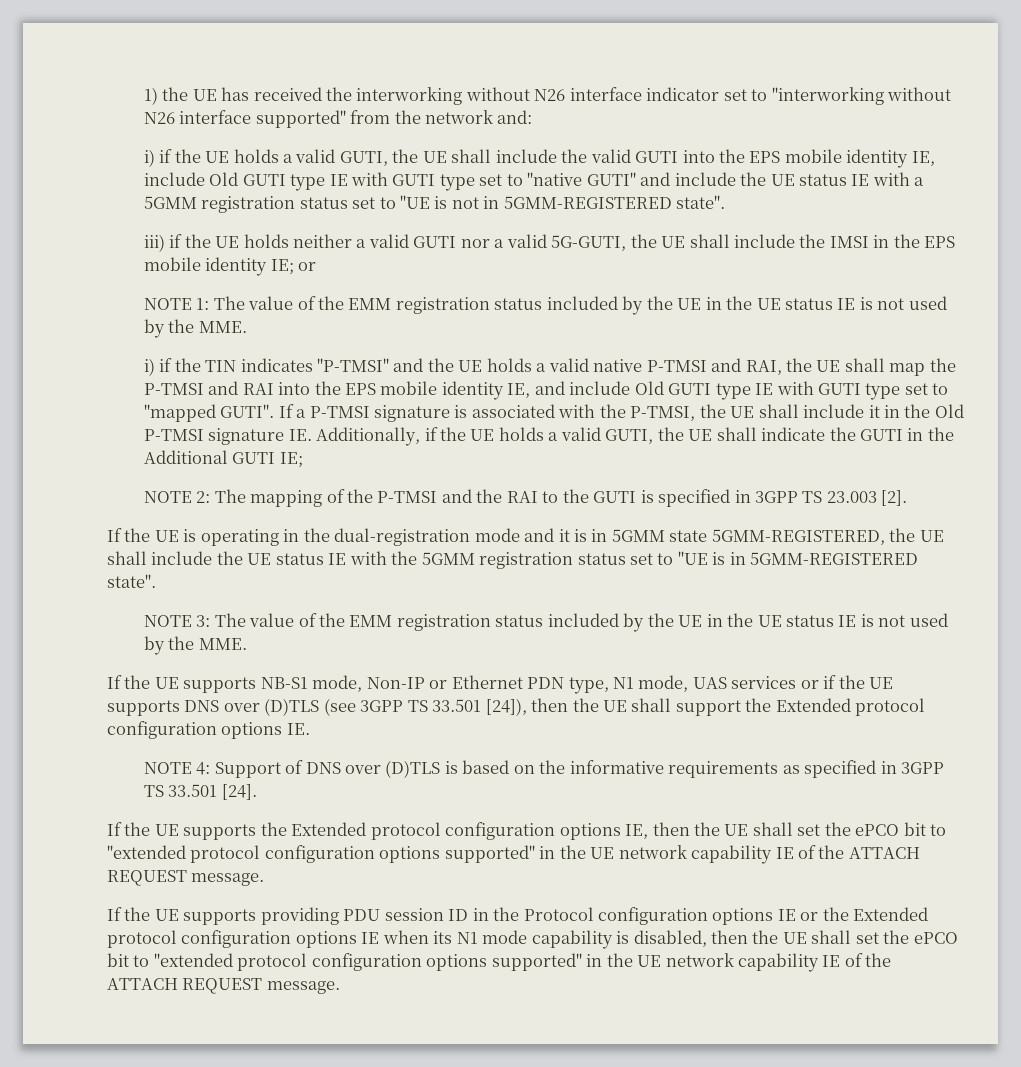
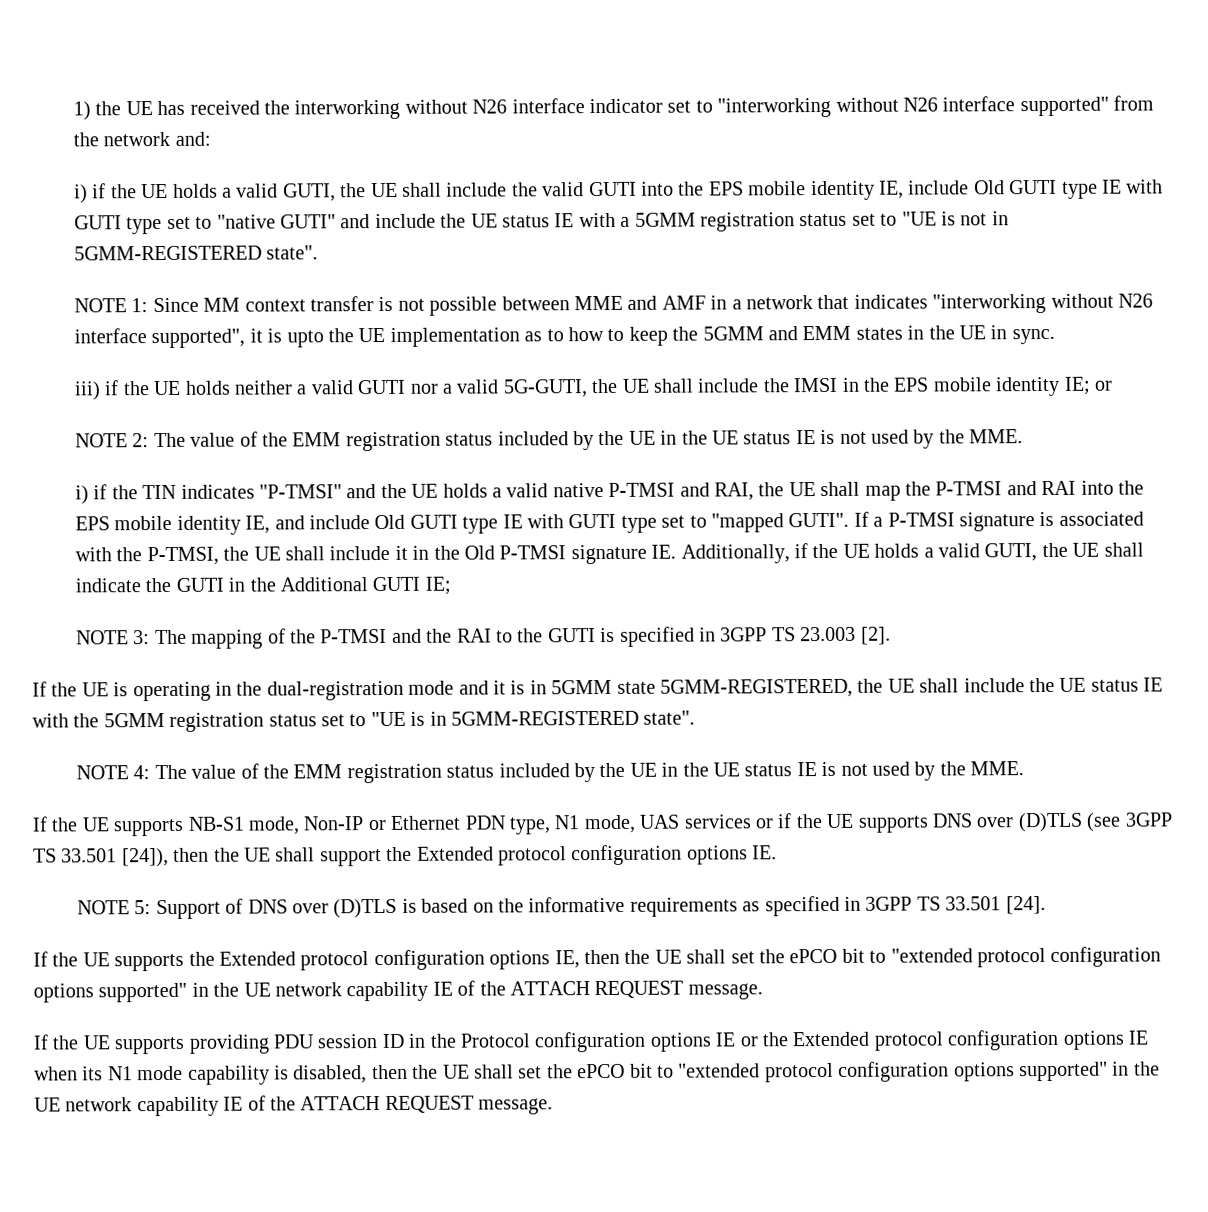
+ NOTE 1: Since MM context transfer is not possible between MME and AMF in a network that indicates "interworking without N26 interface supported", it is upto the UE implementation as to how to keep the 5GMM and EMM states in the UE in sync.
- NOTE 1: The value of the EMM registration status included by the UE in the UE status IE is not used by the MME.
+ NOTE 2: The value of the EMM registration status included by the UE in the UE status IE is not used by the MME.
- NOTE 2: The mapping of the P-TMSI and the RAI to the GUTI is specified in 3GPP TS 23.003 [2].
+ NOTE 3: The mapping of the P-TMSI and the RAI to the GUTI is specified in 3GPP TS 23.003 [2].
- NOTE 3: The value of the EMM registration status included by the UE in the UE status IE is not used by the MME.
+ NOTE 4: The value of the EMM registration status included by the UE in the UE status IE is not used by the MME.
- NOTE 4: Support of DNS over (D)TLS is based on the informative requirements as specified in 3GPP TS 33.501 [24].
+ NOTE 5: Support of DNS over (D)TLS is based on the informative requirements as specified in 3GPP TS 33.501 [24].

